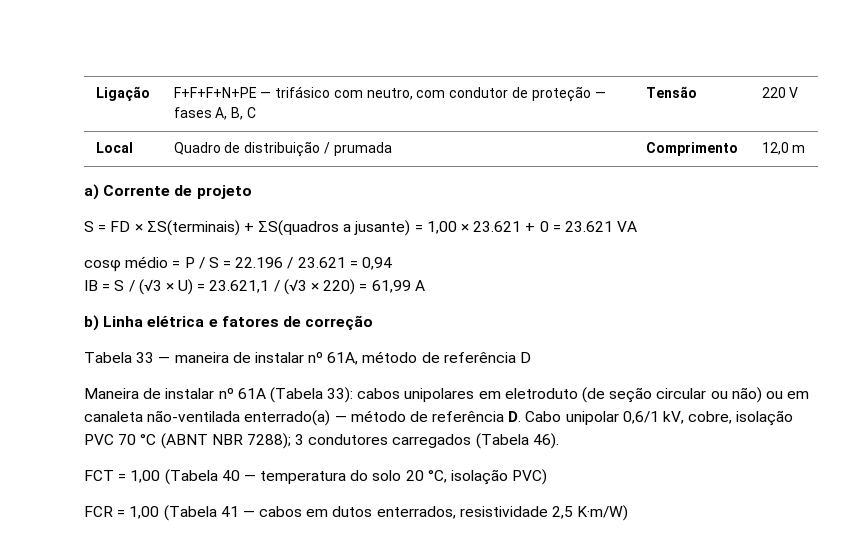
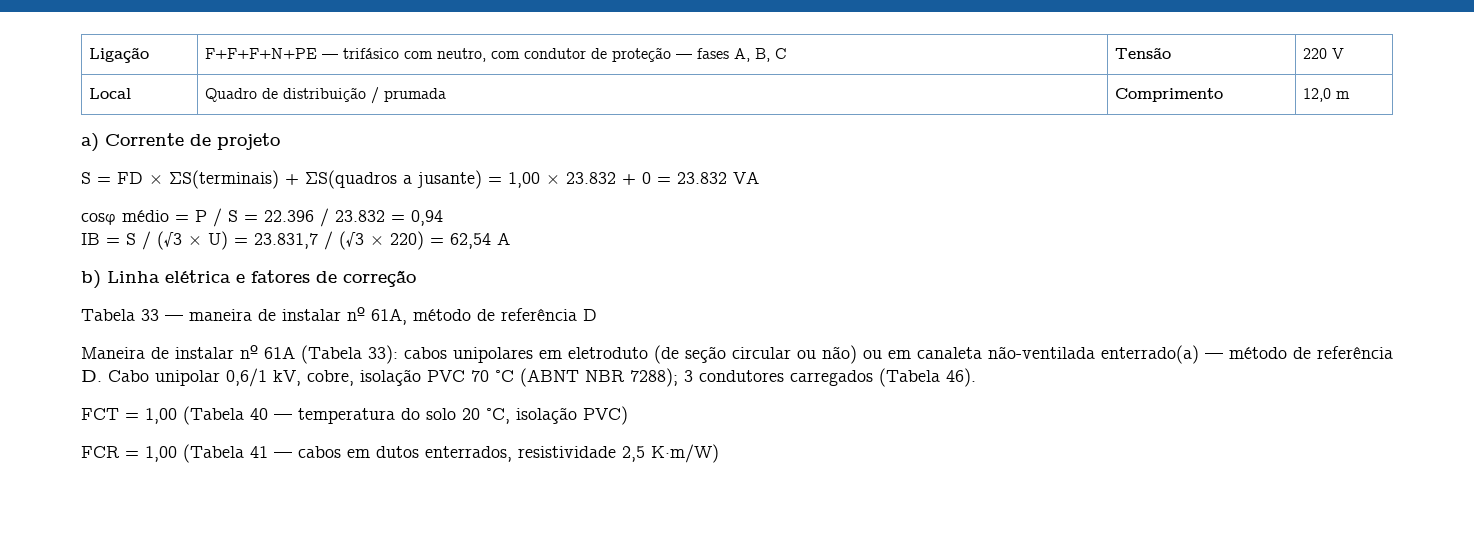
- S = FD × ΣS(terminais) + ΣS(quadros a jusante) = 1,00 × 23.621 + 0 = 23.621 VA
+ S = FD × ΣS(terminais) + ΣS(quadros a jusante) = 1,00 × 23.832 + 0 = 23.832 VA
- cosφ médio = P / S = 22.196 / 23.621 = 0,94
+ cosφ médio = P / S = 22.396 / 23.832 = 0,94
- IB = S / (√3 × U) = 23.621,1 / (√3 × 220) = 61,99 A
+ IB = S / (√3 × U) = 23.831,7 / (√3 × 220) = 62,54 A

